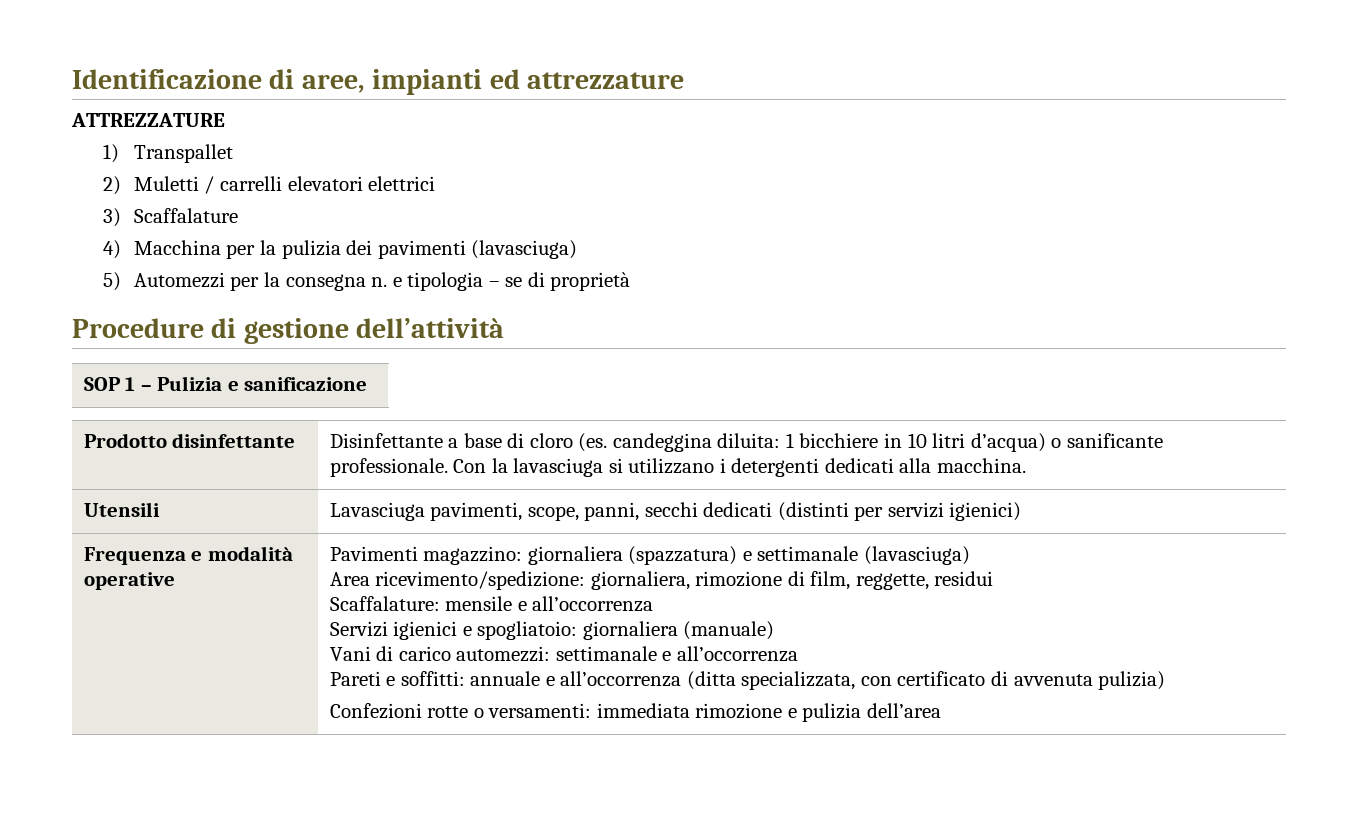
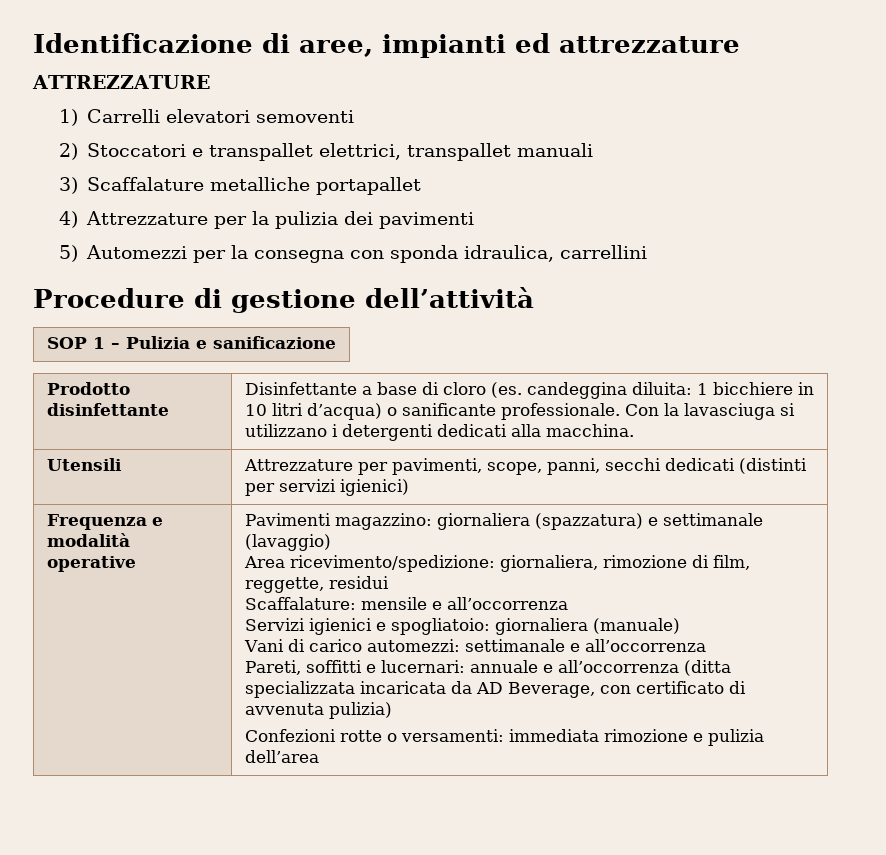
- 1) Transpallet
- 2) Muletti / carrelli elevatori elettrici
+ 1) Carrelli elevatori semoventi
+ 2) Stoccatori e transpallet elettrici, transpallet manuali
- 3) Scaffalature
+ 3) Scaffalature metalliche portapallet
- 4) Macchina per la pulizia dei pavimenti (lavasciuga)
+ 4) Attrezzature per la pulizia dei pavimenti
- 5) Automezzi per la consegna n. e tipologia – se di proprietà
+ 5) Automezzi per la consegna con sponda idraulica, carrellini
- Utensili | Lavasciuga pavimenti, scope, panni, secchi dedicati (distinti per servizi igienici)
+ Utensili | Attrezzature per pavimenti, scope, panni, secchi dedicati (distinti per servizi igienici)
- Pavimenti magazzino: giornaliera (spazzatura) e settimanale (lavasciuga)
+ Pavimenti magazzino: giornaliera (spazzatura) e settimanale (lavaggio)
- Pareti e soffitti: annuale e all’occorrenza (ditta specializzata, con certificato di avvenuta pulizia)
+ Pareti, soffitti e lucernari: annuale e all’occorrenza (ditta specializzata incaricata da AD Beverage, con certificato di avvenuta pulizia)

